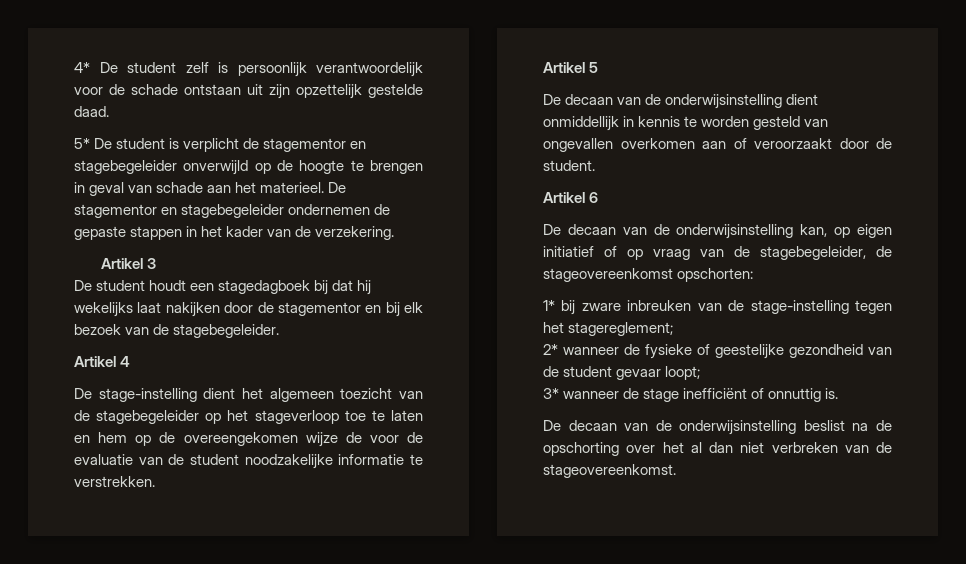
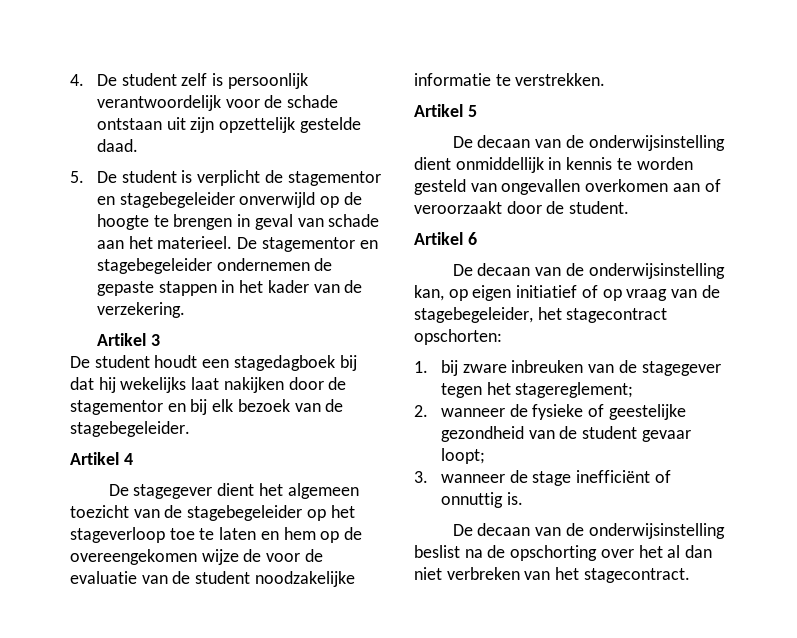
- 4* De student zelf is persoonlijk verantwoordelijk voor de schade ontstaan uit zijn opzettelijk gestelde daad.
+ 4. De student zelf is persoonlijk verantwoordelijk voor de schade ontstaan uit zijn opzettelijk gestelde daad.
- 5* De student is verplicht de stagementor en stagebegeleider onverwijld op de hoogte te brengen in geval van schade aan het materieel.
+ 5. De student is verplicht de stagementor en stagebegeleider onverwijld op de hoogte te brengen in geval van schade aan het materieel.
- De stage-instelling dient het algemeen toezicht van de stagebegeleider op het stageverloop toe te laten en hem op de overeengekomen wijze de voor de evaluatie van de student noodzakelijke informatie te verstrekken.
+ De stagegever dient het algemeen toezicht van de stagebegeleider op het stageverloop toe te laten en hem op de overeengekomen wijze de voor de evaluatie van de student noodzakelijke informatie te verstrekken.
- De decaan van de onderwijsinstelling kan, op eigen initiatief of op vraag van de stagebegeleider, de stageovereenkomst opschorten:
+ De decaan van de onderwijsinstelling kan, op eigen initiatief of op vraag van de stagebegeleider, het stagecontract opschorten:
- 1* bij zware inbreuken van de stage-instelling tegen het stagereglement;
+ 1. bij zware inbreuken van de stagegever tegen het stagereglement;
- 2* wanneer de fysieke of geestelijke gezondheid van de student gevaar loopt;
+ 2. wanneer de fysieke of geestelijke gezondheid van de student gevaar loopt;
- 3* wanneer de stage inefficiënt of onnuttig is.
+ 3. wanneer de stage inefficiënt of onnuttig is.
- De decaan van de onderwijsinstelling beslist na de opschorting over het al dan niet verbreken van de stageovereenkomst.
+ De decaan van de onderwijsinstelling beslist na de opschorting over het al dan niet verbreken van het stagecontract.

